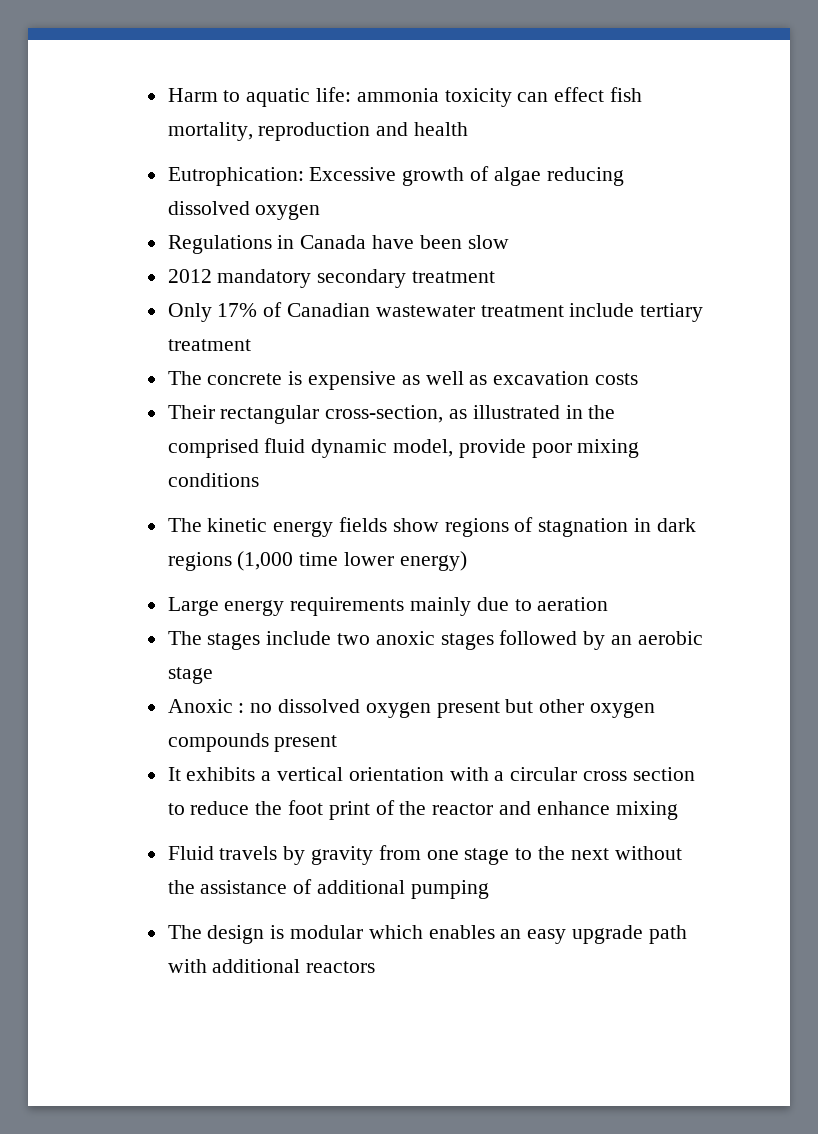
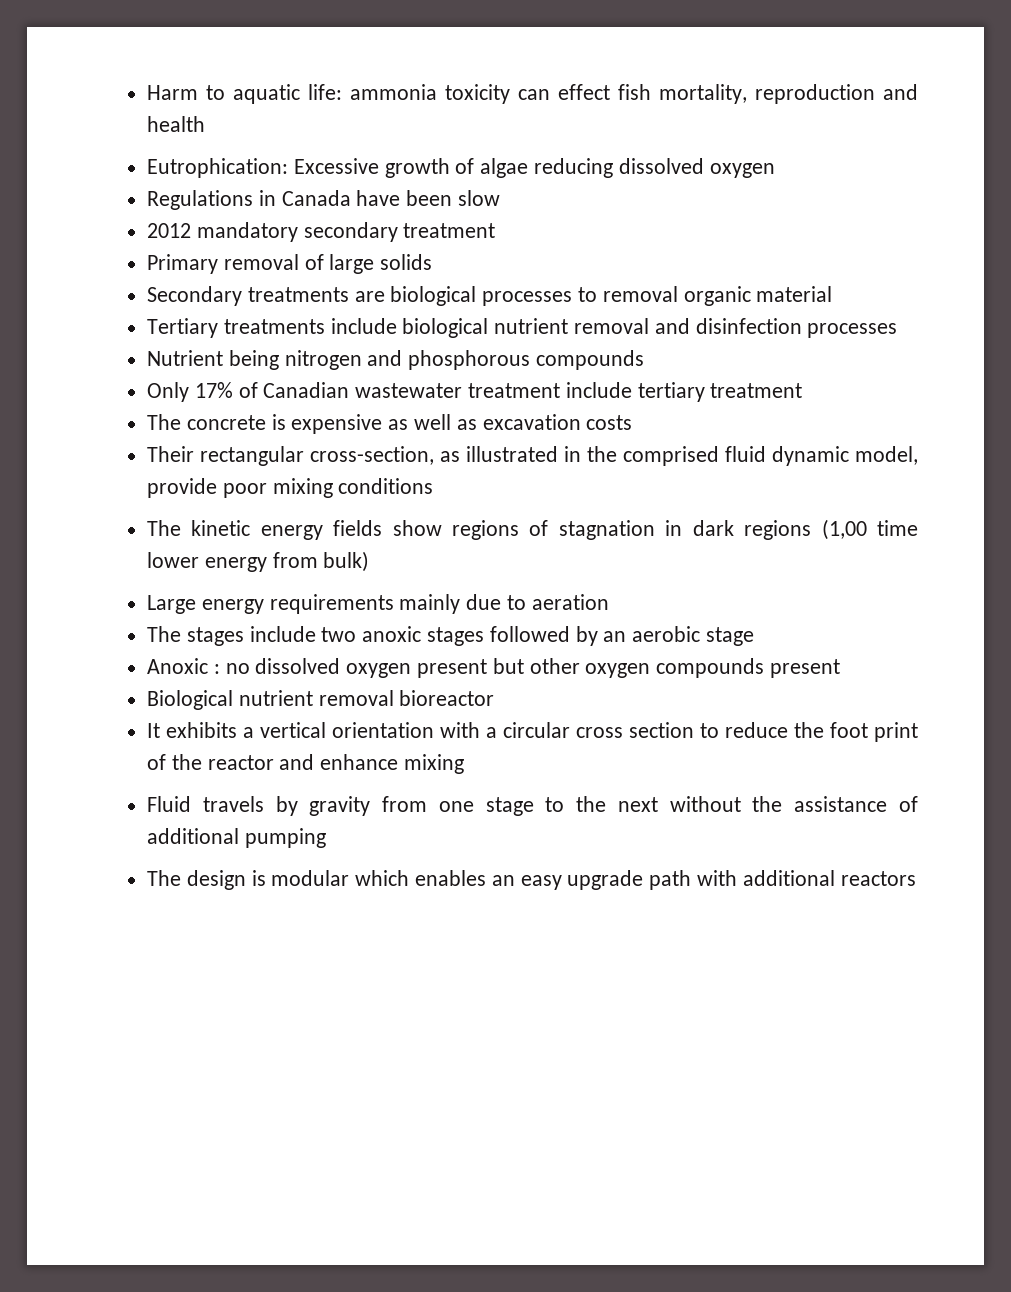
+ Primary removal of large solids
+ Secondary treatments are biological processes to removal organic material
+ Tertiary treatments include biological nutrient removal and disinfection processes
+ Nutrient being nitrogen and phosphorous compounds
- The kinetic energy fields show regions of stagnation in dark regions (1,000 time lower energy)
+ The kinetic energy fields show regions of stagnation in dark regions (1,00 time lower energy from bulk)
+ Biological nutrient removal bioreactor

